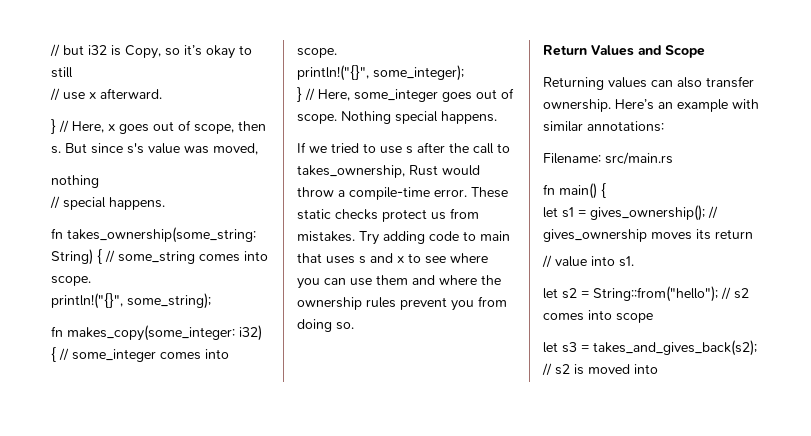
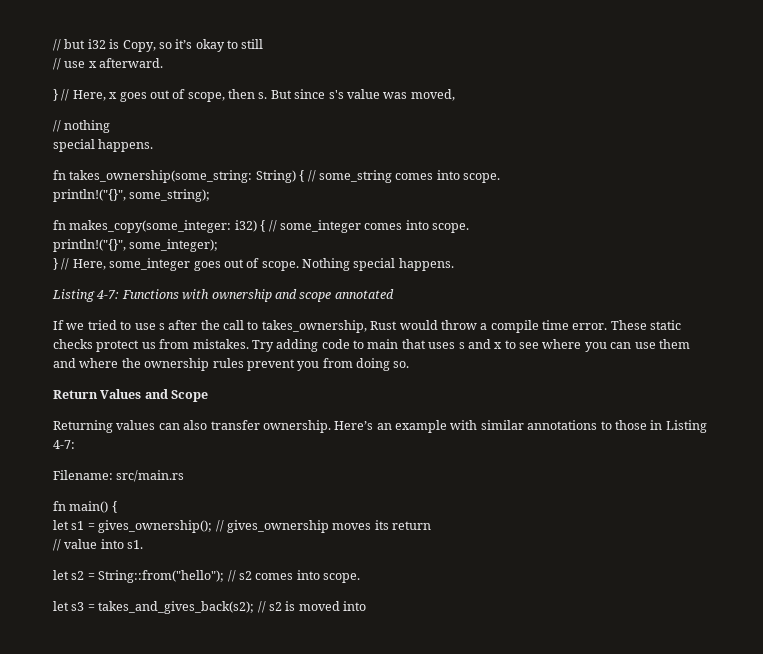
- nothing
- // special happens.
+ // nothing
+ special happens.
+ Listing 4-7: Functions with ownership and scope annotated
- If we tried to use s after the call to takes_ownership, Rust would throw a compile-time error.
+ If we tried to use s after the call to takes_ownership, Rust would throw a compile time error.
- Here’s an example with similar annotations:
+ Here’s an example with similar annotations to those in Listing 4-7:
- let s2 = String::from("hello"); // s2 comes into scope
+ let s2 = String::from("hello"); // s2 comes into scope.

